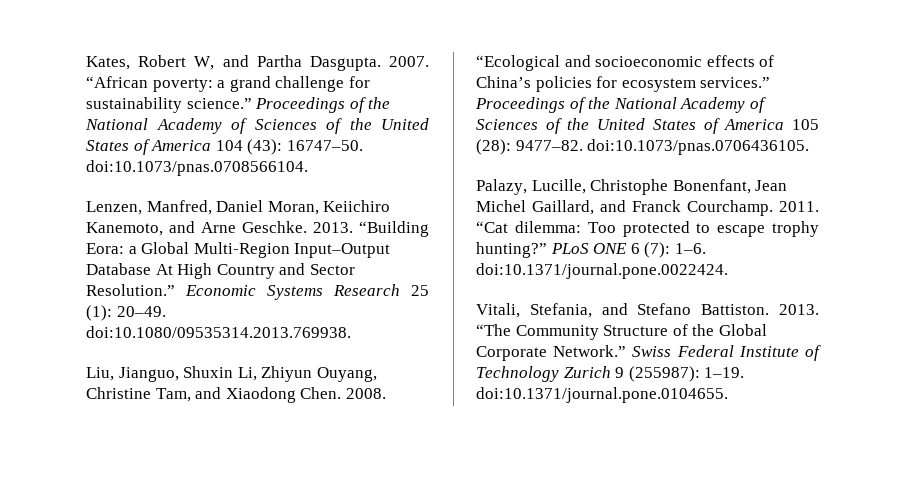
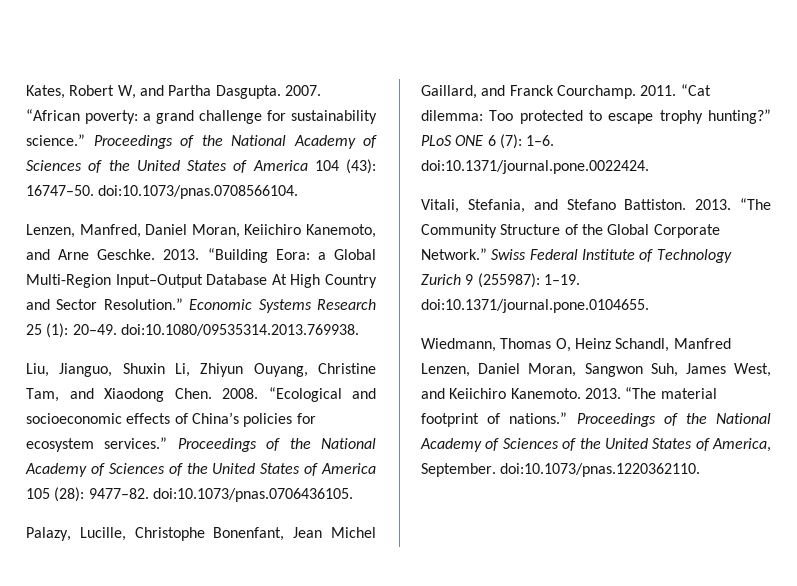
+ Wiedmann, Thomas O, Heinz Schandl, Manfred Lenzen, Daniel Moran, Sangwon Suh, James West, and Keiichiro Kanemoto. 2013. “The material footprint of nations.” Proceedings of the National Academy of Sciences of the United States of America, September. doi:10.1073/pnas.1220362110.

